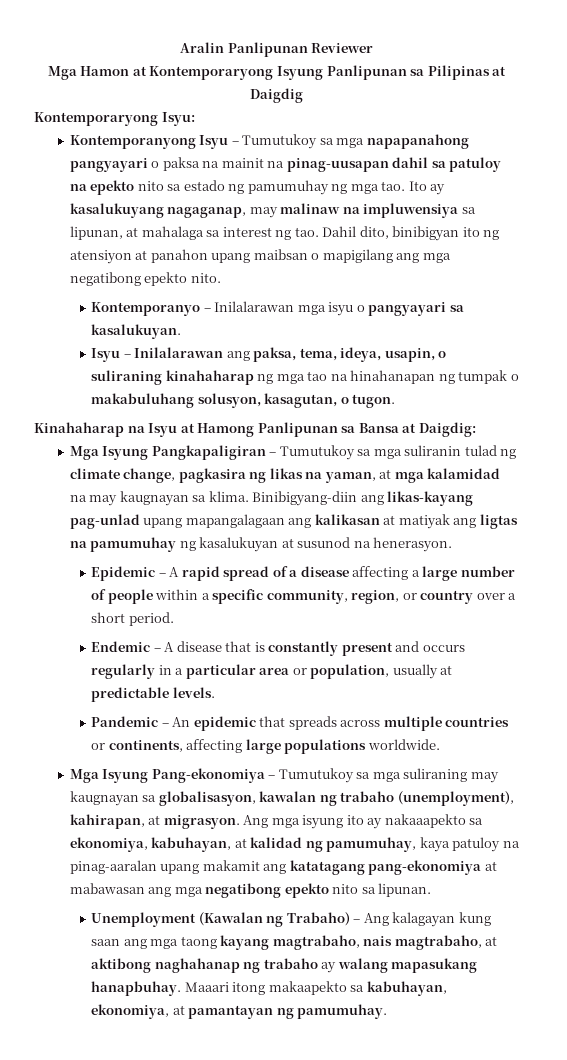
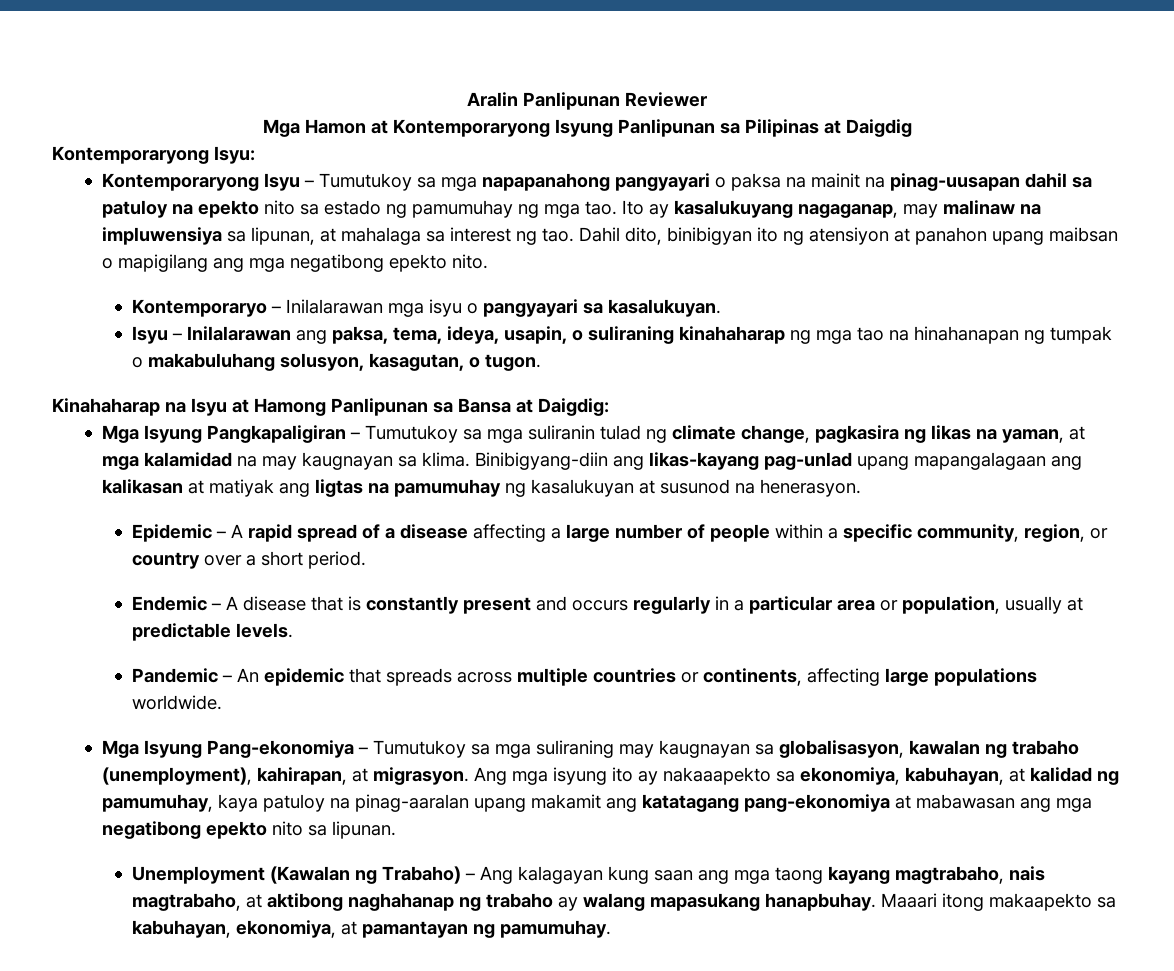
- Kontemporanyong Isyu – Tumutukoy sa mga napapanahong pangyayari o paksa na mainit na pinag-uusapan dahil sa patuloy na epekto nito sa estado ng pamumuhay ng mga tao.
+ Kontemporaryong Isyu – Tumutukoy sa mga napapanahong pangyayari o paksa na mainit na pinag-uusapan dahil sa patuloy na epekto nito sa estado ng pamumuhay ng mga tao.
- Kontemporanyo – Inilalarawan mga isyu o pangyayari sa kasalukuyan.
+ Kontemporaryo – Inilalarawan mga isyu o pangyayari sa kasalukuyan.

